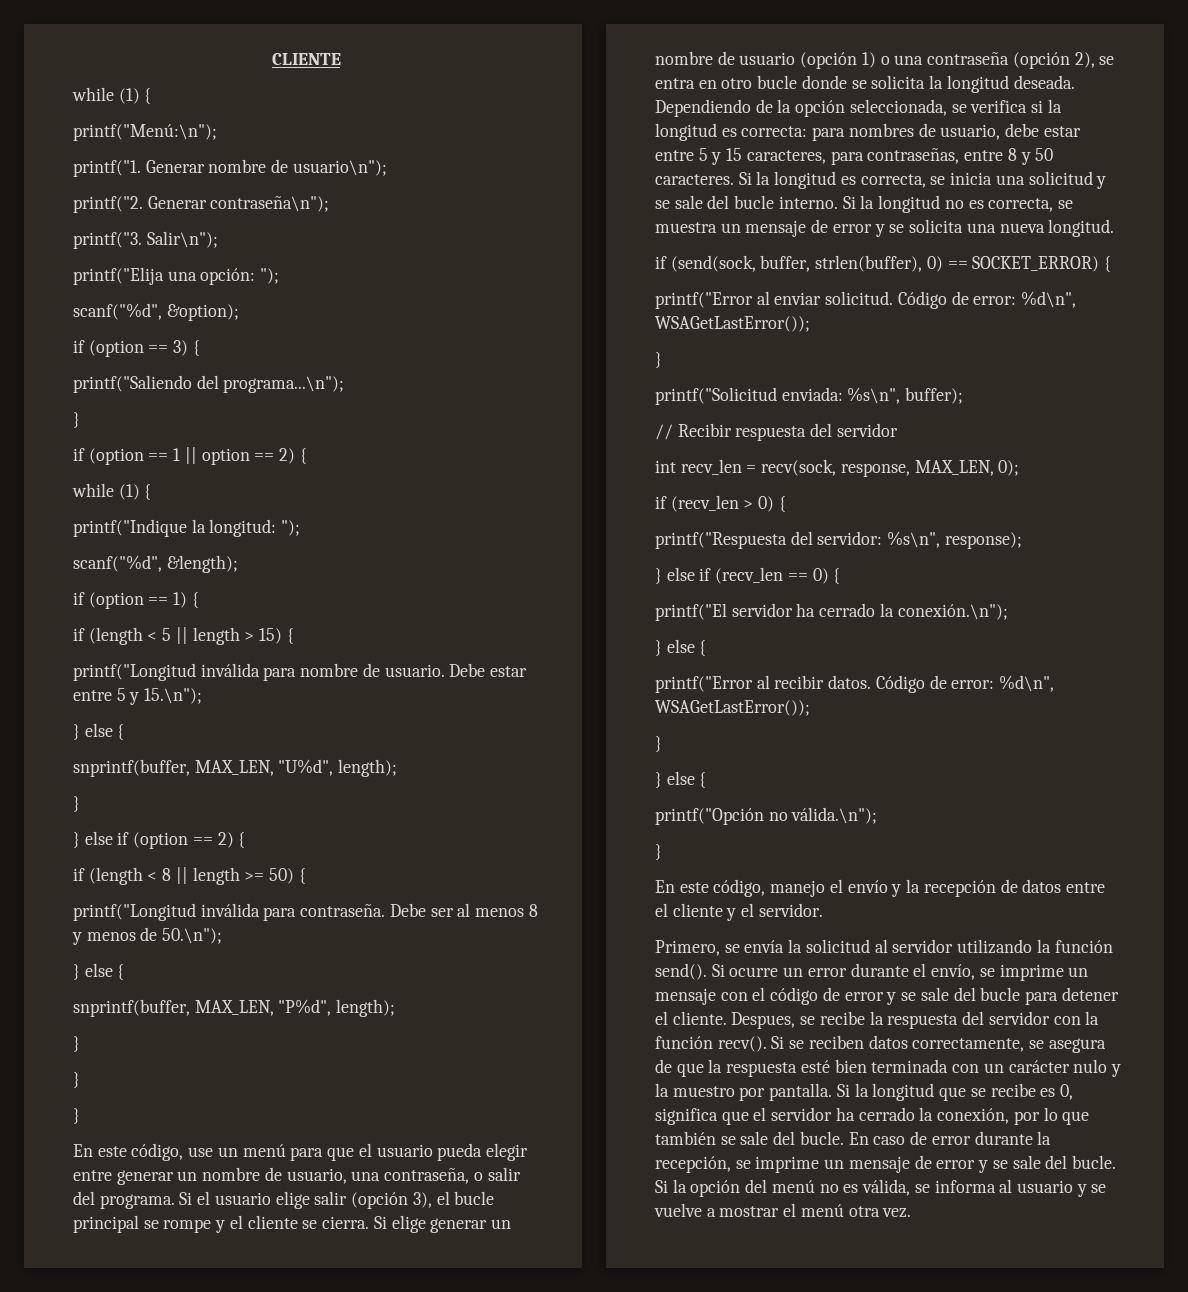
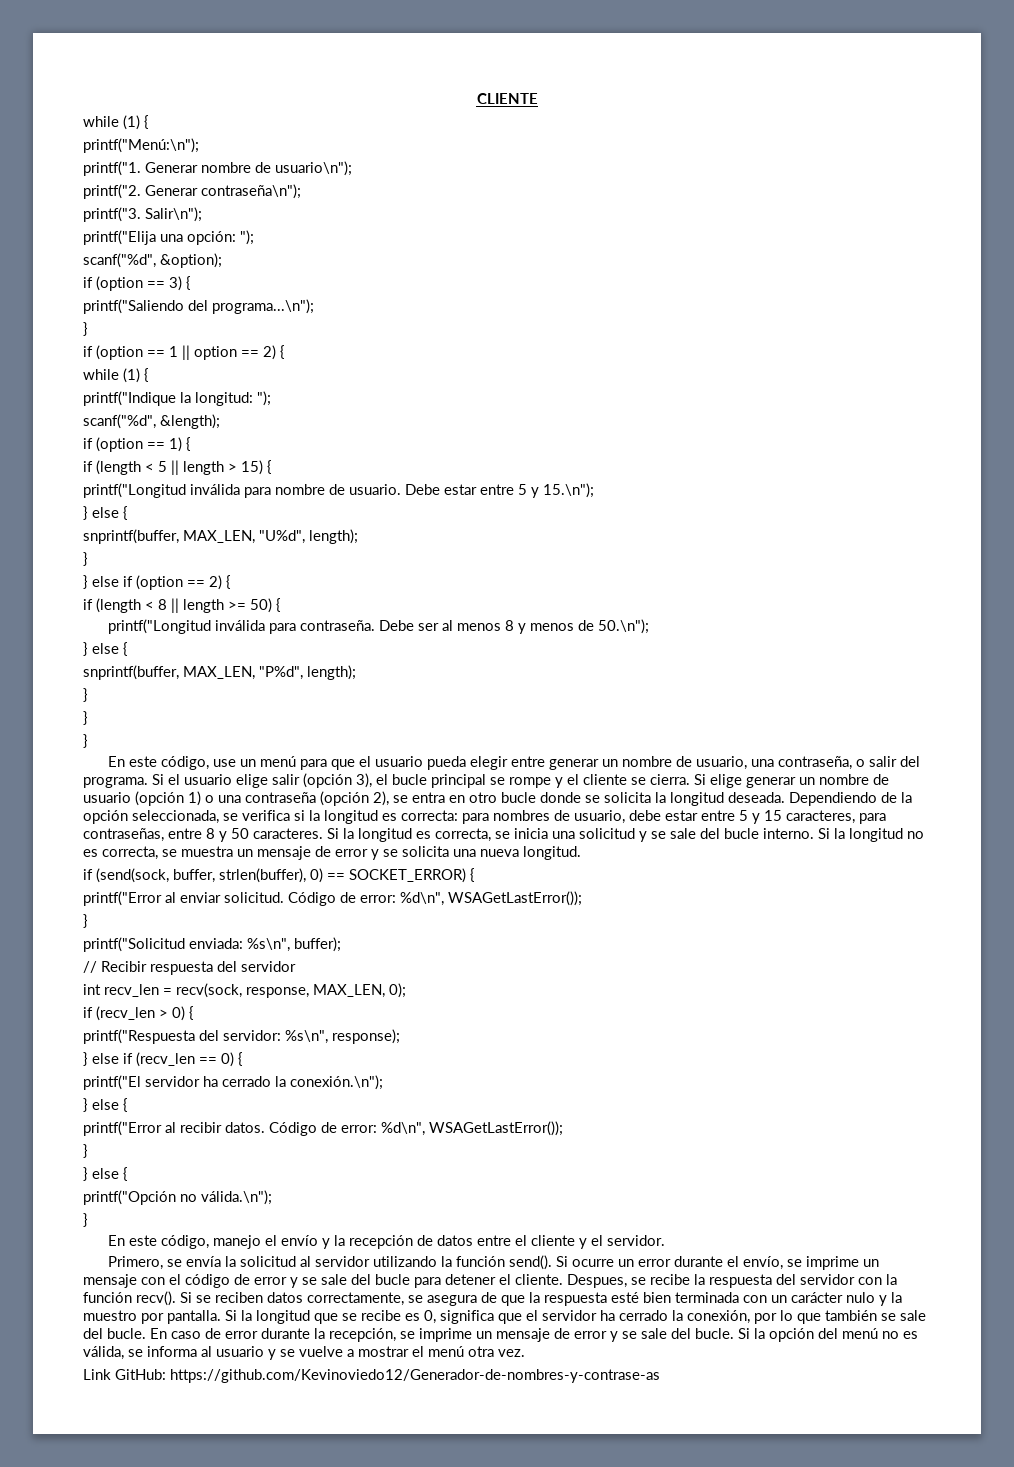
+ Link GitHub: https://github.com/Kevinoviedo12/Generador-de-nombres-y-contrase-as

